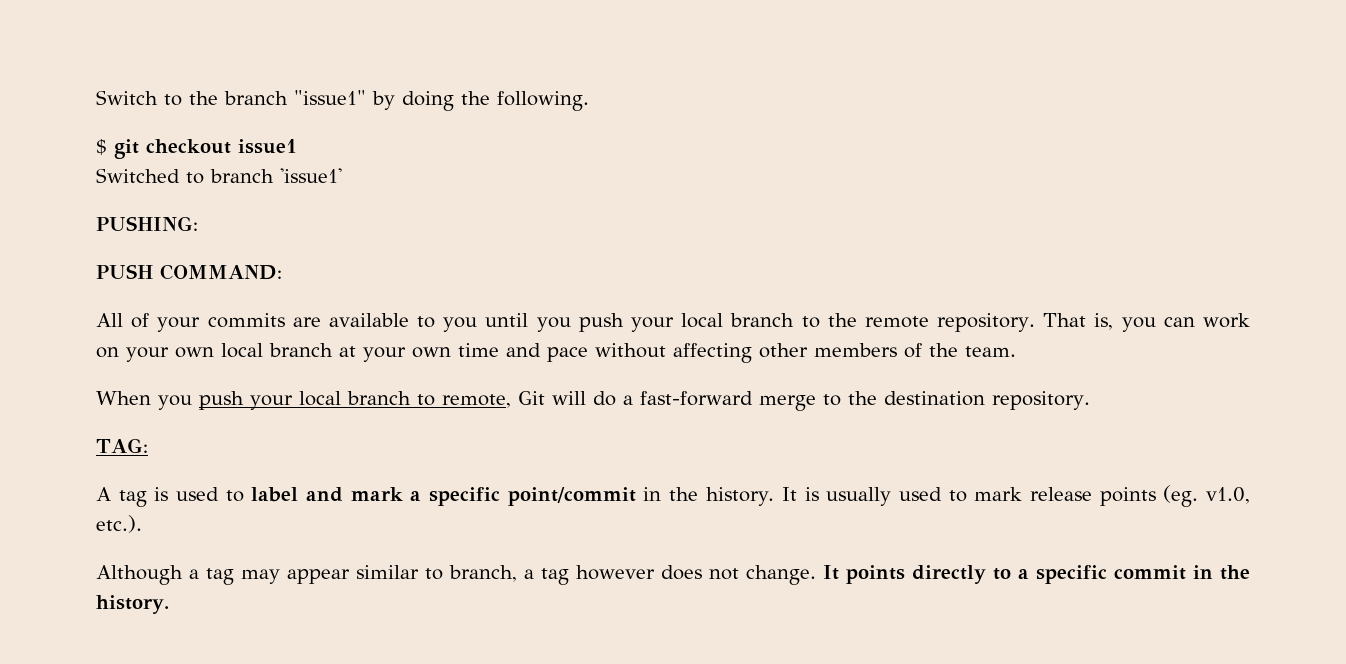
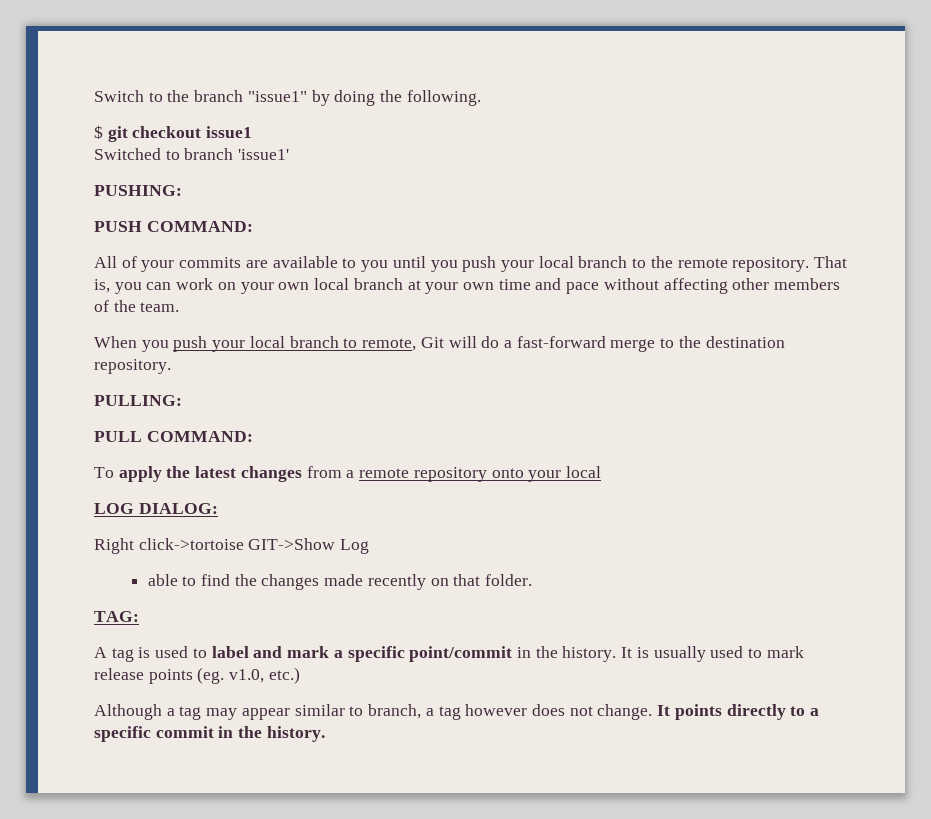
+ PULLING:
+ PULL COMMAND:
+ To apply the latest changes from a remote repository onto your local
+ LOG DIALOG:
+ Right click->tortoise GIT->Show Log
+ able to find the changes made recently on that folder.
- It is usually used to mark release points (eg. v1.0, etc.).
+ It is usually used to mark release points (eg. v1.0, etc.)

